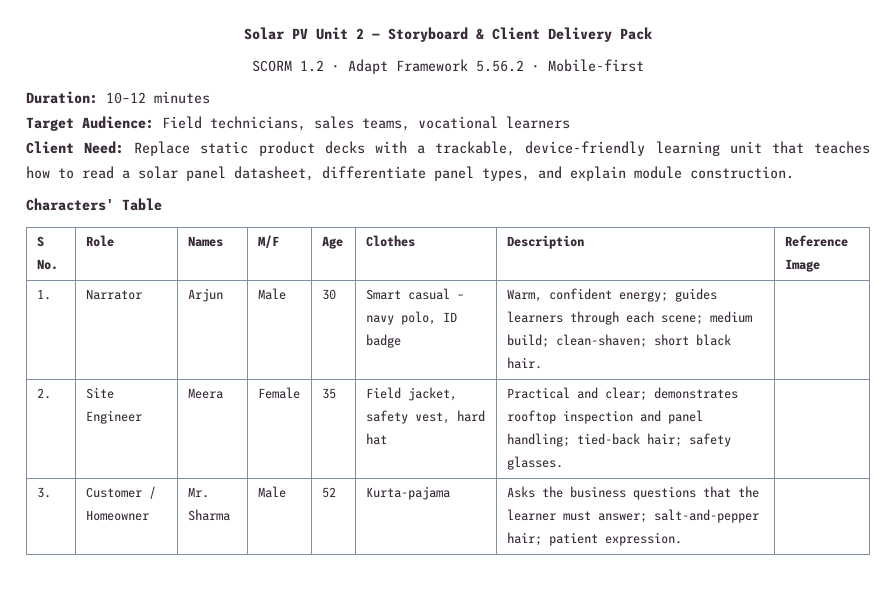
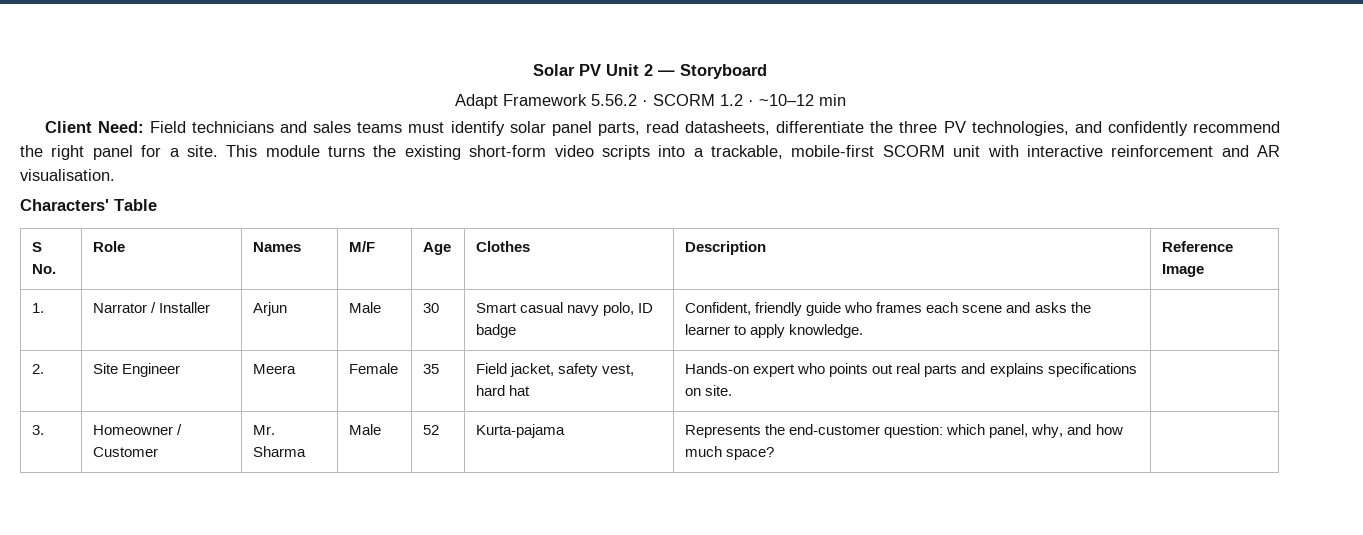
- Solar PV Unit 2 — Storyboard & Client Delivery Pack
- SCORM 1.2 · Adapt Framework 5.56.2 · Mobile-first
- Duration: 10–12 minutes
- Target Audience: Field technicians, sales teams, vocational learners
- Client Need: Replace static product decks with a trackable, device-friendly learning unit that teaches how to read a solar panel datasheet, differentiate panel types, and explain module construction.
+ Solar PV Unit 2 — Storyboard
+ Adapt Framework 5.56.2 · SCORM 1.2 · ~10–12 min
+ Client Need: Field technicians and sales teams must identify solar panel parts, read datasheets, differentiate the three PV technologies, and confidently recommend the right panel for a site. This module turns the existing short-form video scripts into a trackable, mobile-first SCORM unit with interactive reinforcement and AR visualisation.
- 1. | Narrator | Arjun | Male | 30 | Smart casual – navy polo, ID badge | Warm, confident energy; guides learners through each scene; medium build; clean-shaven; short black hair. |
+ 1. | Narrator / Installer | Arjun | Male | 30 | Smart casual navy polo, ID badge | Confident, friendly guide who frames each scene and asks the learner to apply knowledge. |
- 2. | Site Engineer | Meera | Female | 35 | Field jacket, safety vest, hard hat | Practical and clear; demonstrates rooftop inspection and panel handling; tied-back hair; safety glasses. |
+ 2. | Site Engineer | Meera | Female | 35 | Field jacket, safety vest, hard hat | Hands-on expert who points out real parts and explains specifications on site. |
- 3. | Customer / Homeowner | Mr. Sharma | Male | 52 | Kurta-pajama | Asks the business questions that the learner must answer; salt-and-pepper hair; patient expression. |
+ 3. | Homeowner / Customer | Mr. Sharma | Male | 52 | Kurta-pajama | Represents the end-customer question: which panel, why, and how much space? |

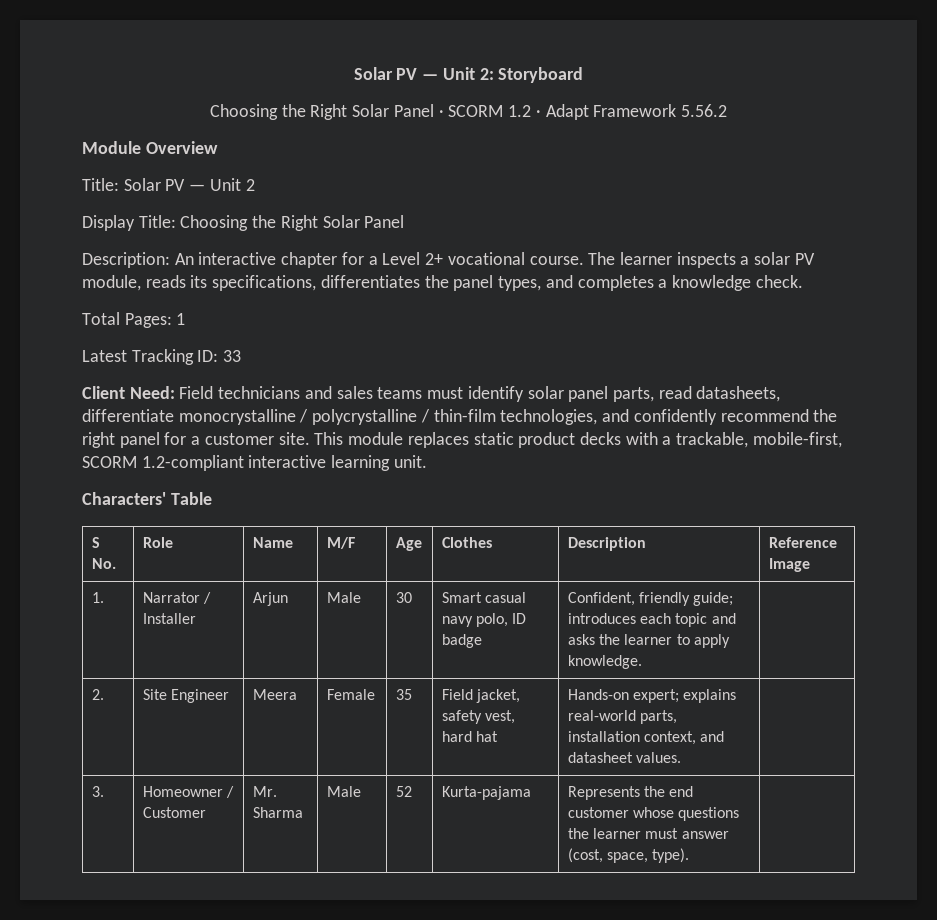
- Solar PV Unit 2 — Storyboard
- Adapt Framework 5.56.2 · SCORM 1.2 · ~10–12 min
+ Solar PV — Unit 2: Storyboard
+ Choosing the Right Solar Panel · SCORM 1.2 · Adapt Framework 5.56.2
+ Module Overview
+ Title: Solar PV — Unit 2
+ Display Title: Choosing the Right Solar Panel
+ Description: An interactive chapter for a Level 2+ vocational course. The learner inspects a solar PV module, reads its specifications, differentiates the panel types, and completes a knowledge check.
+ Total Pages: 1
+ Latest Tracking ID: 33
- Client Need: Field technicians and sales teams must identify solar panel parts, read datasheets, differentiate the three PV technologies, and confidently recommend the right panel for a site.
+ Client Need: Field technicians and sales teams must identify solar panel parts, read datasheets, differentiate monocrystalline / polycrystalline / thin-film technologies, and confidently recommend the right panel for a customer site.
- This module turns the existing short-form video scripts into a trackable, mobile-first SCORM unit with interactive reinforcement and AR visualisation.
+ This module replaces static product decks with a trackable, mobile-first, SCORM 1.2-compliant interactive learning unit.
- S No. | Role | Names | M/F | Age | Clothes | Description | Reference Image
+ S No. | Role | Name | M/F | Age | Clothes | Description | Reference Image
- 1. | Narrator / Installer | Arjun | Male | 30 | Smart casual navy polo, ID badge | Confident, friendly guide who frames each scene and asks the learner to apply knowledge. |
+ 1. | Narrator / Installer | Arjun | Male | 30 | Smart casual navy polo, ID badge | Confident, friendly guide; introduces each topic and asks the learner to apply knowledge. |
- 2. | Site Engineer | Meera | Female | 35 | Field jacket, safety vest, hard hat | Hands-on expert who points out real parts and explains specifications on site. |
+ 2. | Site Engineer | Meera | Female | 35 | Field jacket, safety vest, hard hat | Hands-on expert; explains real-world parts, installation context, and datasheet values. |
- 3. | Homeowner / Customer | Mr. Sharma | Male | 52 | Kurta-pajama | Represents the end-customer question: which panel, why, and how much space? |
+ 3. | Homeowner / Customer | Mr. Sharma | Male | 52 | Kurta-pajama | Represents the end customer whose questions the learner must answer (cost, space, type). |

